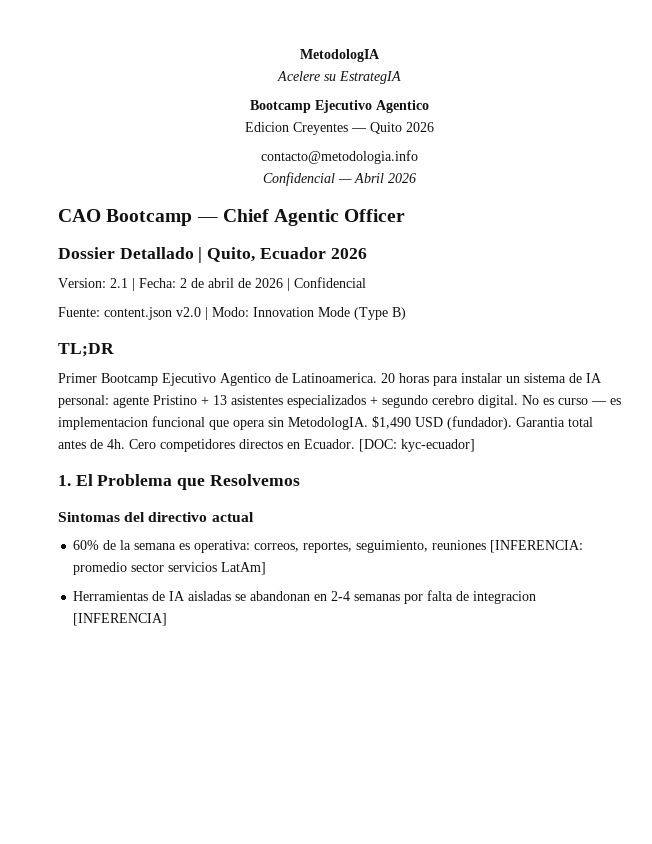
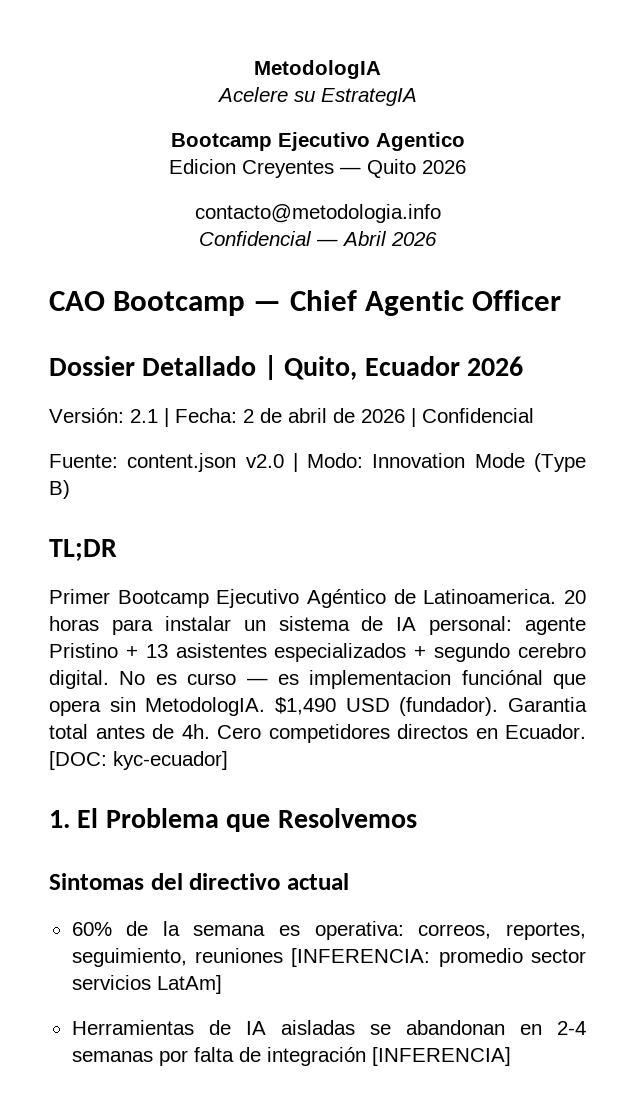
- Version: 2.1 | Fecha: 2 de abril de 2026 | Confidencial
+ Versión: 2.1 | Fecha: 2 de abril de 2026 | Confidencial
- Primer Bootcamp Ejecutivo Agentico de Latinoamerica.
+ Primer Bootcamp Ejecutivo Agéntico de Latinoamerica.
- No es curso — es implementacion funcional que opera sin MetodologIA.
+ No es curso — es implementacion funciónal que opera sin MetodologIA.
- Herramientas de IA aisladas se abandonan en 2-4 semanas por falta de integracion [INFERENCIA]
+ Herramientas de IA aisladas se abandonan en 2-4 semanas por falta de integración [INFERENCIA]

